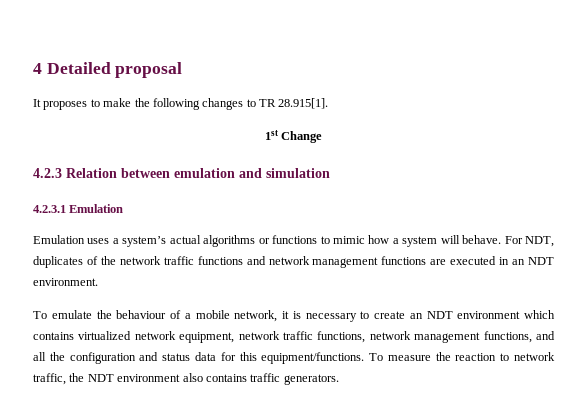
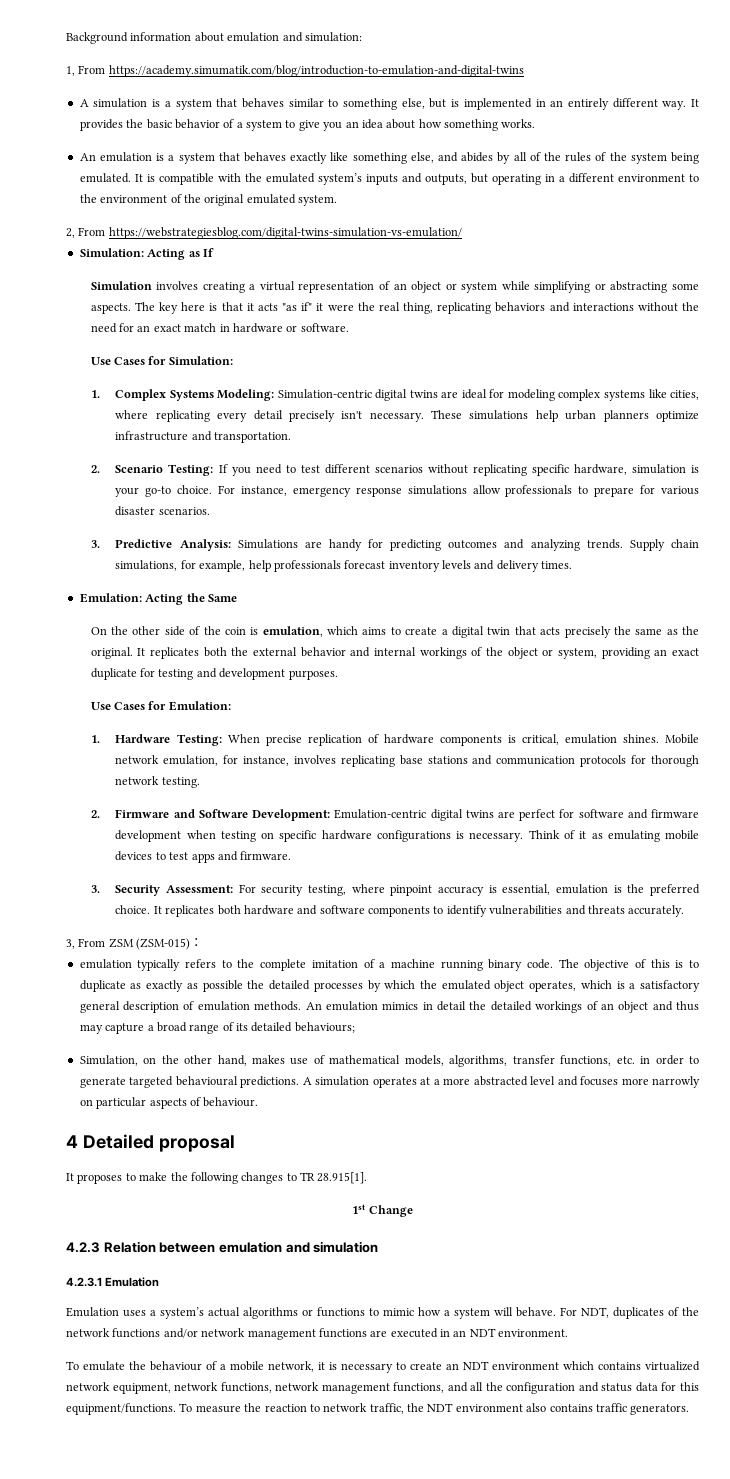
+ Background information about emulation and simulation:
+ 1, From https://academy.simumatik.com/blog/introduction-to-emulation-and-digital-twins
+ A simulation is a system that behaves similar to something else, but is implemented in an entirely different way. It provides the basic behavior of a system to give you an idea about how something works.
+ An emulation is a system that behaves exactly like something else, and abides by all of the rules of the system being emulated. It is compatible with the emulated system’s inputs and outputs, but operating in a different environment to the environment of the original emulated system.
+ 2, From https://webstrategiesblog.com/digital-twins-simulation-vs-emulation/
+ Simulation: Acting as If
+ Simulation involves creating a virtual representation of an object or system while simplifying or abstracting some aspects. The key here is that it acts "as if" it were the real thing, replicating behaviors and interactions without the need for an exact match in hardware or software.
+ Use Cases for Simulation:
+ 1. Complex Systems Modeling: Simulation-centric digital twins are ideal for modeling complex systems like cities, where replicating every detail precisely isn't necessary. These simulations help urban planners optimize infrastructure and transportation.
+ 2. Scenario Testing: If you need to test different scenarios without replicating specific hardware, simulation is your go-to choice. For instance, emergency response simulations allow professionals to prepare for various disaster scenarios.
+ 3. Predictive Analysis: Simulations are handy for predicting outcomes and analyzing trends. Supply chain simulations, for example, help professionals forecast inventory levels and delivery times.
+ Emulation: Acting the Same
+ On the other side of the coin is emulation, which aims to create a digital twin that acts precisely the same as the original. It replicates both the external behavior and internal workings of the object or system, providing an exact duplicate for testing and development purposes.
+ Use Cases for Emulation:
+ 1. Hardware Testing: When precise replication of hardware components is critical, emulation shines. Mobile network emulation, for instance, involves replicating base stations and communication protocols for thorough network testing.
+ 2. Firmware and Software Development: Emulation-centric digital twins are perfect for software and firmware development when testing on specific hardware configurations is necessary. Think of it as emulating mobile devices to test apps and firmware.
+ 3. Security Assessment: For security testing, where pinpoint accuracy is essential, emulation is the preferred choice. It replicates both hardware and software components to identify vulnerabilities and threats accurately.
+ 3, From ZSM (ZSM-015)：
+ emulation typically refers to the complete imitation of a machine running binary code. The objective of this is to duplicate as exactly as possible the detailed processes by which the emulated object operates, which is a satisfactory general description of emulation methods. An emulation mimics in detail the detailed workings of an object and thus may capture a broad range of its detailed behaviours;
+ Simulation, on the other hand, makes use of mathematical models, algorithms, transfer functions, etc. in order to generate targeted behavioural predictions. A simulation operates at a more abstracted level and focuses more narrowly on particular aspects of behaviour.
- For NDT, duplicates of the network traffic functions and network management functions are executed in an NDT environment.
+ For NDT, duplicates of the network functions and/or network management functions are executed in an NDT environment.
- To emulate the behaviour of a mobile network, it is necessary to create an NDT environment which contains virtualized network equipment, network traffic functions, network management functions, and all the configuration and status data for this equipment/functions.
+ To emulate the behaviour of a mobile network, it is necessary to create an NDT environment which contains virtualized network equipment, network functions, network management functions, and all the configuration and status data for this equipment/functions.

